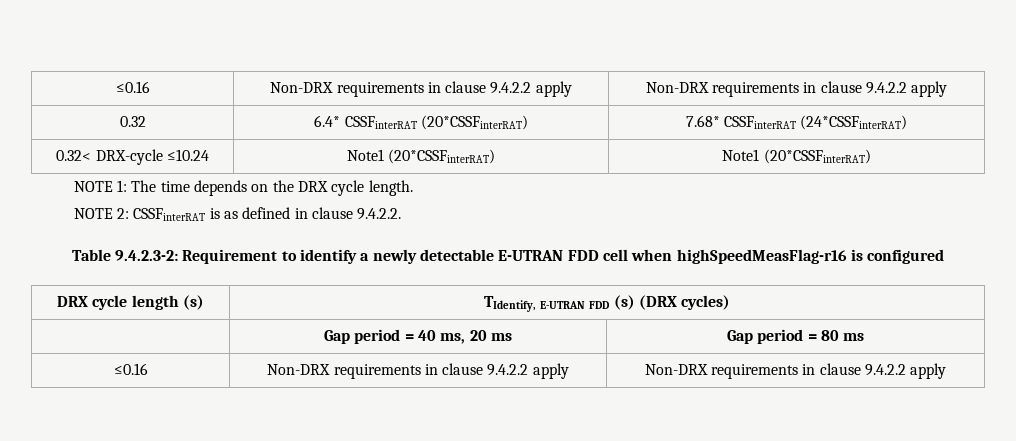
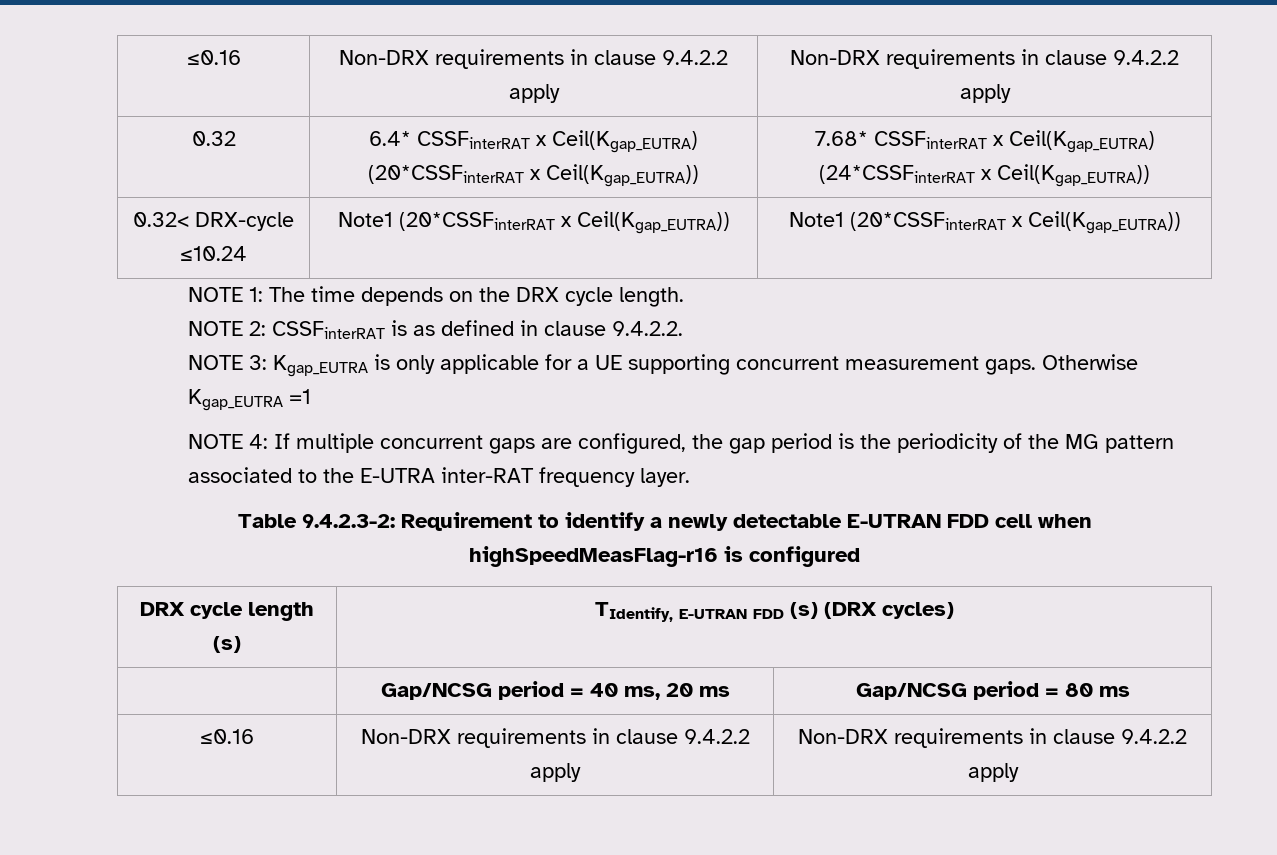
- 0.32 | 6.4* CSSFinterRAT (20*CSSFinterRAT) | 7.68* CSSFinterRAT (24*CSSFinterRAT)
- 0.32< DRX-cycle ≤10.24 | Note1 (20*CSSFinterRAT) | Note1 (20*CSSFinterRAT)
+ 0.32 | 6.4* CSSFinterRAT x Ceil(Kgap_EUTRA) (20*CSSFinterRAT x Ceil(Kgap_EUTRA)) | 7.68* CSSFinterRAT x Ceil(Kgap_EUTRA) (24*CSSFinterRAT x Ceil(Kgap_EUTRA))
+ 0.32< DRX-cycle ≤10.24 | Note1 (20*CSSFinterRAT x Ceil(Kgap_EUTRA)) | Note1 (20*CSSFinterRAT x Ceil(Kgap_EUTRA))
+ NOTE 3: Kgap_EUTRA is only applicable for a UE supporting concurrent measurement gaps. Otherwise Kgap_EUTRA =1
+ NOTE 4: If multiple concurrent gaps are configured, the gap period is the periodicity of the MG pattern associated to the E-UTRA inter-RAT frequency layer.
- | Gap period = 40 ms, 20 ms | Gap period = 80 ms
+ | Gap/NCSG period = 40 ms, 20 ms | Gap/NCSG period = 80 ms

